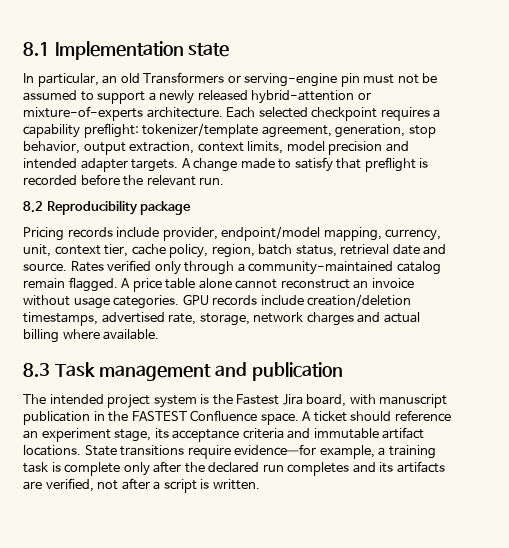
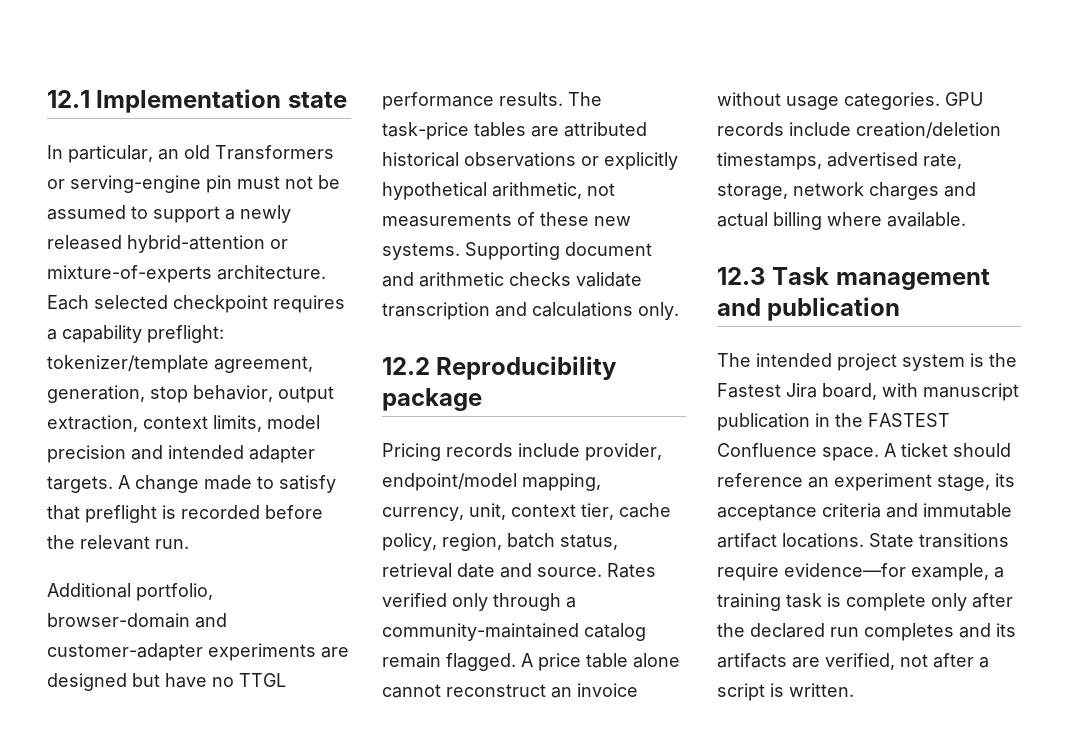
- 8.1 Implementation state
+ 12.1 Implementation state
- 8.2 Reproducibility package
+ Additional portfolio, browser-domain and customer-adapter experiments are designed but have no TTGL performance results. The task-price tables are attributed historical observations or explicitly hypothetical arithmetic, not measurements of these new systems. Supporting document and arithmetic checks validate transcription and calculations only.
+ 12.2 Reproducibility package
- 8.3 Task management and publication
+ 12.3 Task management and publication

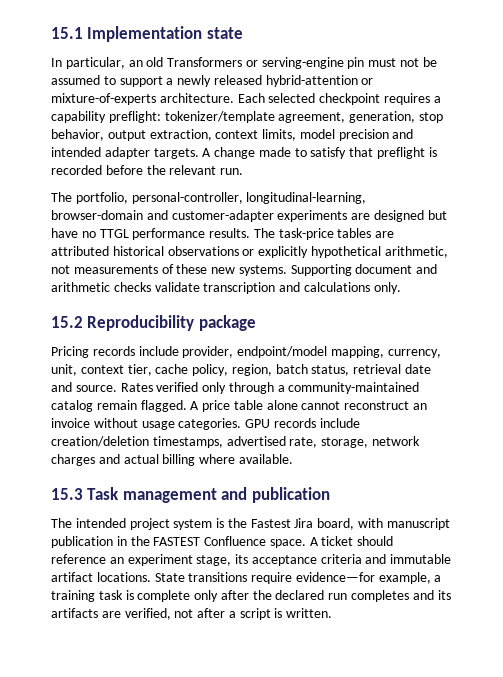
- 12.1 Implementation state
+ 15.1 Implementation state
- Additional portfolio, browser-domain and customer-adapter experiments are designed but have no TTGL performance results.
+ The portfolio, personal-controller, longitudinal-learning, browser-domain and customer-adapter experiments are designed but have no TTGL performance results.
- 12.2 Reproducibility package
+ 15.2 Reproducibility package
- 12.3 Task management and publication
+ 15.3 Task management and publication

